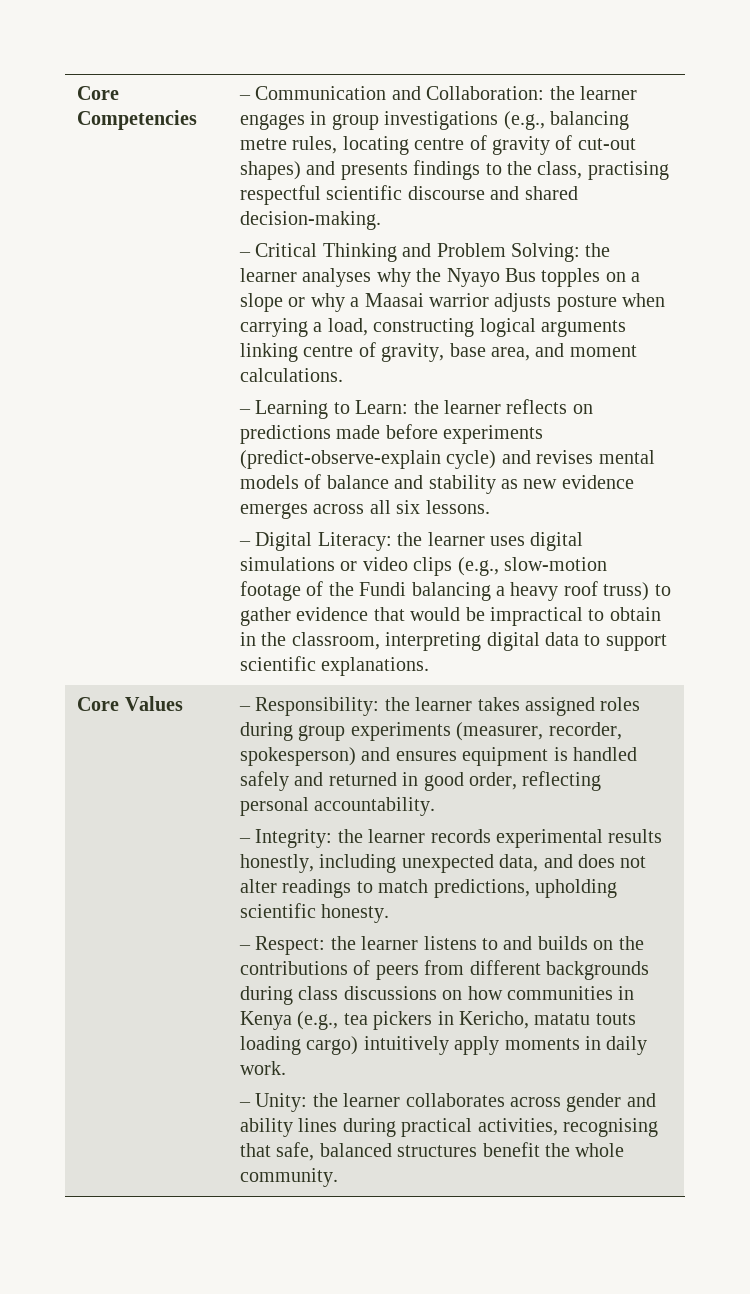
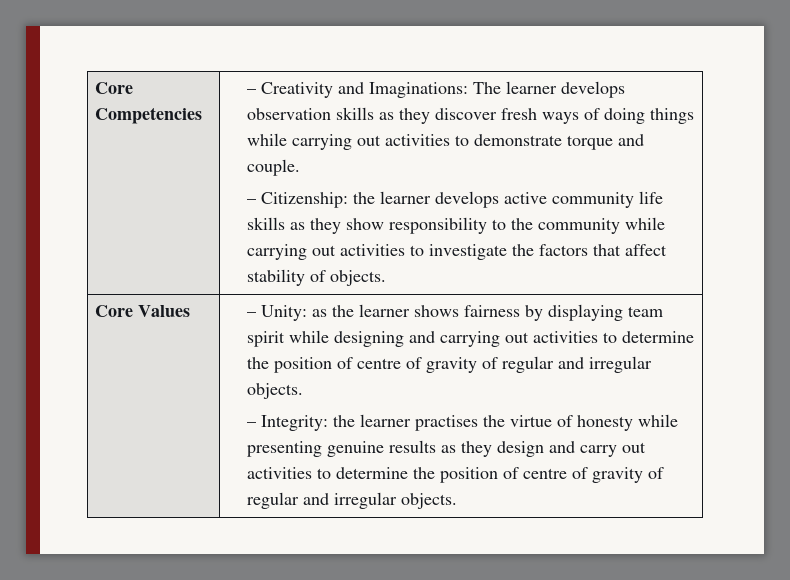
- – Communication and Collaboration: the learner engages in group investigations (e.g., balancing metre rules, locating centre of gravity of cut-out shapes) and presents findings to the class, practising respectful scientific discourse and shared decision-making.
- – Critical Thinking and Problem Solving: the learner analyses why the Nyayo Bus topples on a slope or why a Maasai warrior adjusts posture when carrying a load, constructing logical arguments linking centre of gravity, base area, and moment calculations.
- – Learning to Learn: the learner reflects on predictions made before experiments (predict-observe-explain cycle) and revises mental models of balance and stability as new evidence emerges across all six lessons.
- – Digital Literacy: the learner uses digital simulations or video clips (e.g., slow-motion footage of the Fundi balancing a heavy roof truss) to gather evidence that would be impractical to obtain in the classroom, interpreting digital data to support scientific explanations.
- Core Values | – Responsibility: the learner takes assigned roles during group experiments (measurer, recorder, spokesperson) and ensures equipment is handled safely and returned in good order, reflecting personal accountability.
- – Integrity: the learner records experimental results honestly, including unexpected data, and does not alter readings to match predictions, upholding scientific honesty.
- – Respect: the learner listens to and builds on the contributions of peers from different backgrounds during class discussions on how communities in Kenya (e.g., tea pickers in Kericho, matatu touts loading cargo) intuitively apply moments in daily work.
- – Unity: the learner collaborates across gender and ability lines during practical activities, recognising that safe, balanced structures benefit the whole community.
+ – Creativity and Imaginations: The learner develops observation skills as they discover fresh ways of doing things while carrying out activities to demonstrate torque and couple.
+ – Citizenship: the learner develops active community life skills as they show responsibility to the community while carrying out activities to investigate the factors that affect stability of objects.
+ Core Values | – Unity: as the learner shows fairness by displaying team spirit while designing and carrying out activities to determine the position of centre of gravity of regular and irregular objects.
+ – Integrity: the learner practises the virtue of honesty while presenting genuine results as they design and carry out activities to determine the position of centre of gravity of regular and irregular objects.

